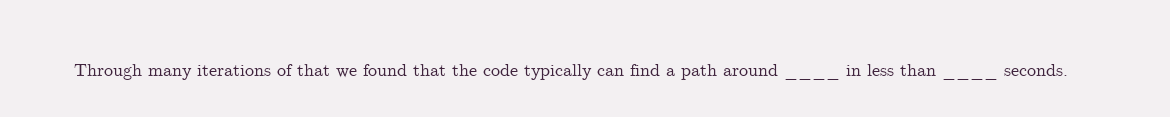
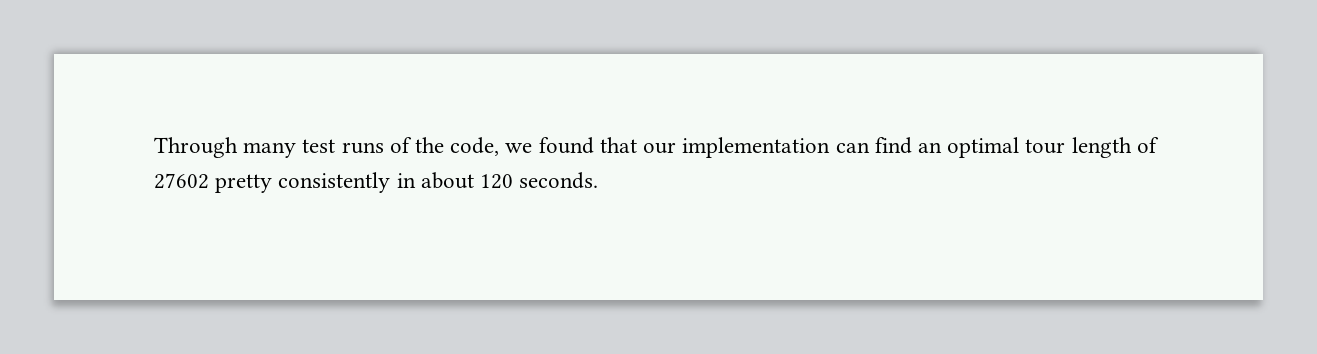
- Through many iterations of that we found that the code typically can find a path around ____ in less than ____ seconds.
+ Through many test runs of the code, we found that our implementation can find an optimal tour length of 27602 pretty consistently in about 120 seconds.

